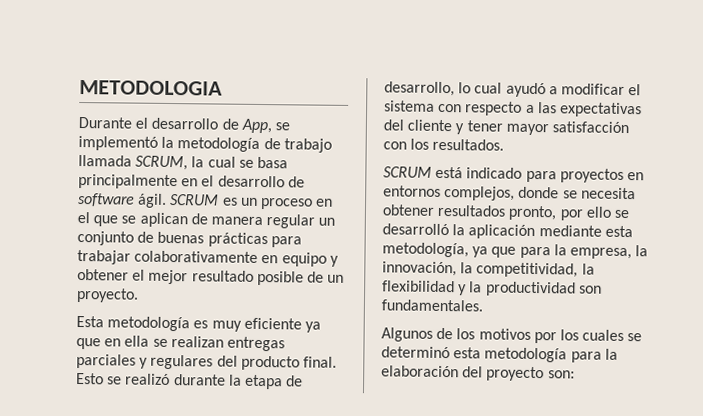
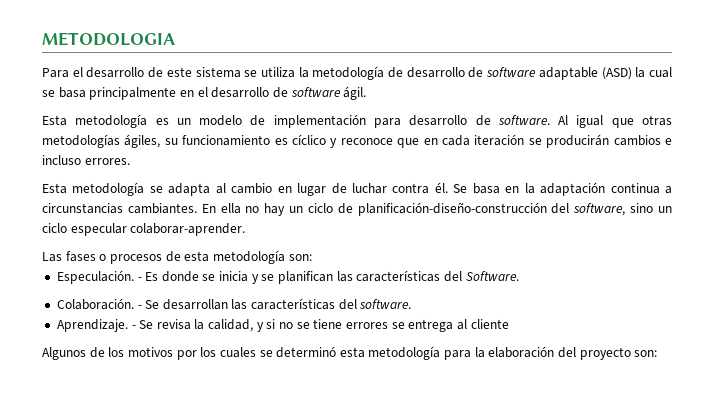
- Durante el desarrollo de App, se implementó la metodología de trabajo llamada SCRUM, la cual se basa principalmente en el desarrollo de software ágil. SCRUM es un proceso en el que se aplican de manera regular un conjunto de buenas prácticas para trabajar colaborativamente en equipo y obtener el mejor resultado posible de un proyecto.
- Esta metodología es muy eficiente ya que en ella se realizan entregas parciales y regulares del producto final. Esto se realizó durante la etapa de desarrollo, lo cual ayudó a modificar el sistema con respecto a las expectativas del cliente y tener mayor satisfacción con los resultados.
- SCRUM está indicado para proyectos en entornos complejos, donde se necesita obtener resultados pronto, por ello se desarrolló la aplicación mediante esta metodología, ya que para la empresa, la innovación, la competitividad, la flexibilidad y la productividad son fundamentales.
+ Para el desarrollo de este sistema se utiliza la metodología de desarrollo de software adaptable (ASD) la cual se basa principalmente en el desarrollo de software ágil.
+ Esta metodología es un modelo de implementación para desarrollo de software. Al igual que otras metodologías ágiles, su funcionamiento es cíclico y reconoce que en cada iteración se producirán cambios e incluso errores.
+ Esta metodología se adapta al cambio en lugar de luchar contra él. Se basa en la adaptación continua a circunstancias cambiantes. En ella no hay un ciclo de planificación-diseño-construcción del software, sino un ciclo especular colaborar-aprender.
+ Las fases o procesos de esta metodología son:
+ Especulación. - Es donde se inicia y se planifican las características del Software.
+ Colaboración. - Se desarrollan las características del software.
+ Aprendizaje. - Se revisa la calidad, y si no se tiene errores se entrega al cliente

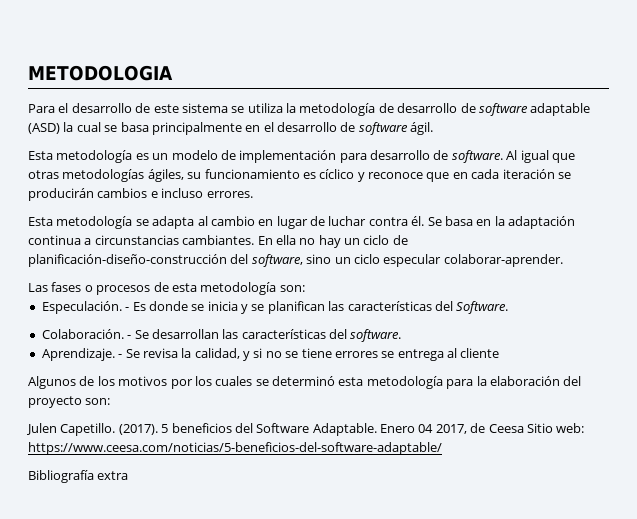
+ Julen Capetillo. (2017). 5 beneficios del Software Adaptable. Enero 04 2017, de Ceesa Sitio web: https://www.ceesa.com/noticias/5-beneficios-del-software-adaptable/
+ Bibliografía extra

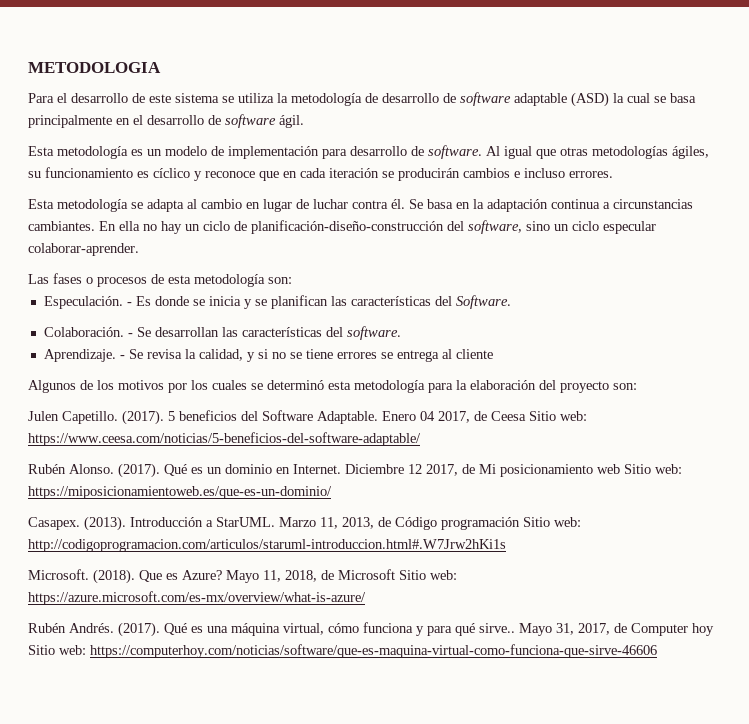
- Bibliografía extra
+ Rubén Alonso. (2017). Qué es un dominio en Internet. Diciembre 12 2017, de Mi posicionamiento web Sitio web: https://miposicionamientoweb.es/que-es-un-dominio/
+ Casapex. (2013). Introducción a StarUML. Marzo 11, 2013, de Código programación Sitio web: http://codigoprogramacion.com/articulos/staruml-introduccion.html#.W7Jrw2hKi1s
+ Microsoft. (2018). Que es Azure? Mayo 11, 2018, de Microsoft Sitio web: https://azure.microsoft.com/es-mx/overview/what-is-azure/
+ Rubén Andrés. (2017). Qué es una máquina virtual, cómo funciona y para qué sirve.. Mayo 31, 2017, de Computer hoy Sitio web: https://computerhoy.com/noticias/software/que-es-maquina-virtual-como-funciona-que-sirve-46606

